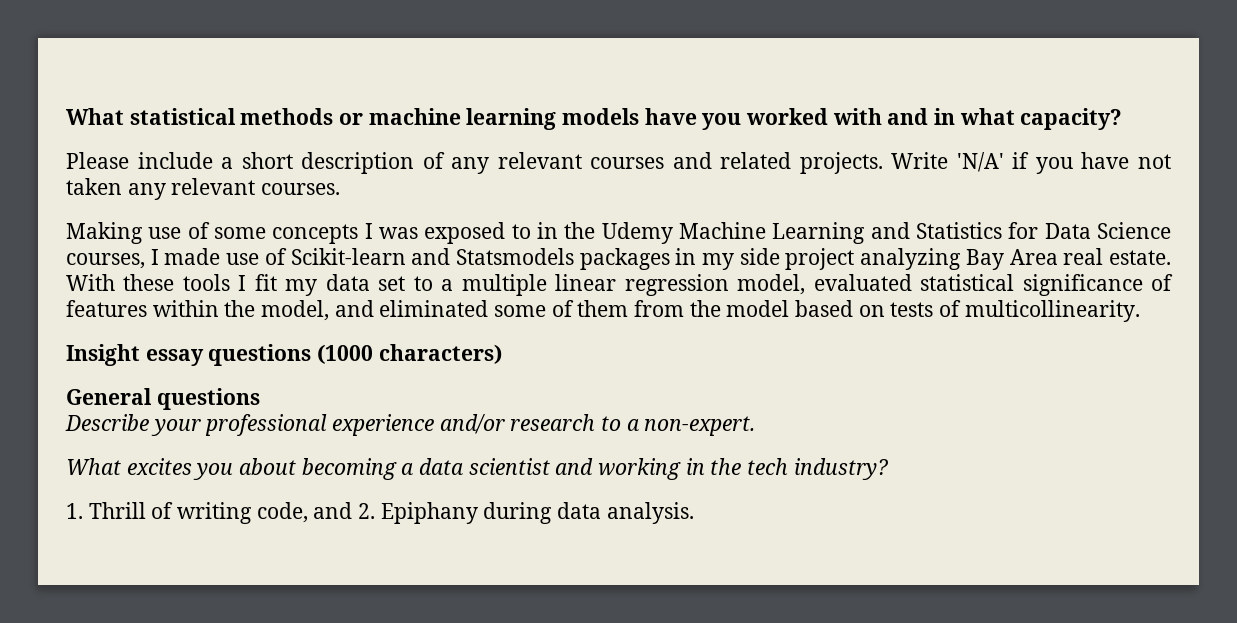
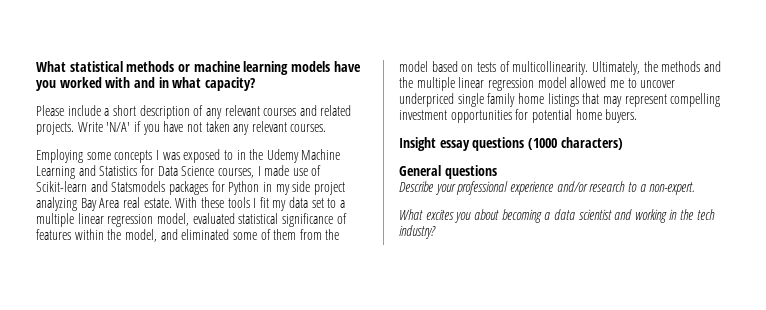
- Making use of some concepts I was exposed to in the Udemy Machine Learning and Statistics for Data Science courses, I made use of Scikit-learn and Statsmodels packages in my side project analyzing Bay Area real estate.
+ Employing some concepts I was exposed to in the Udemy Machine Learning and Statistics for Data Science courses, I made use of Scikit-learn and Statsmodels packages for Python in my side project analyzing Bay Area real estate.
+ Ultimately, the methods and the multiple linear regression model allowed me to uncover underpriced single family home listings that may represent compelling investment opportunities for potential home buyers.
- 1. Thrill of writing code, and 2. Epiphany during data analysis.

